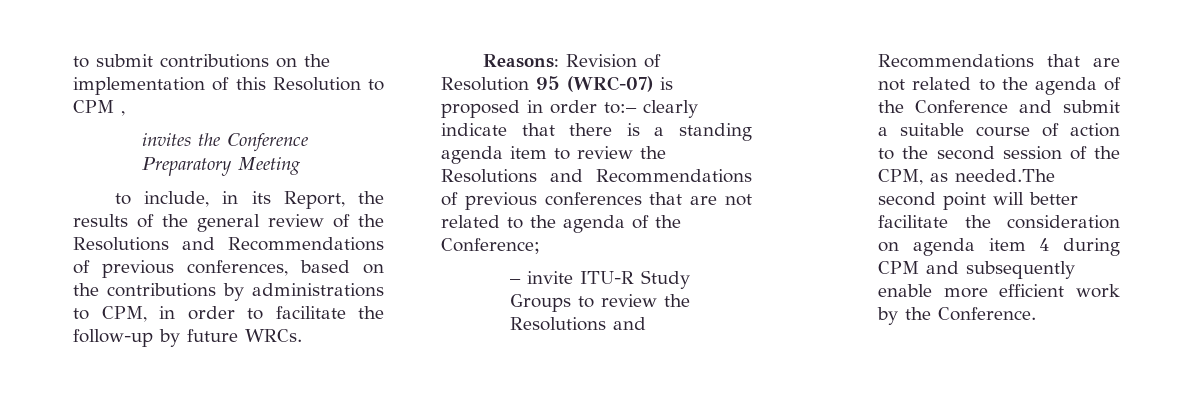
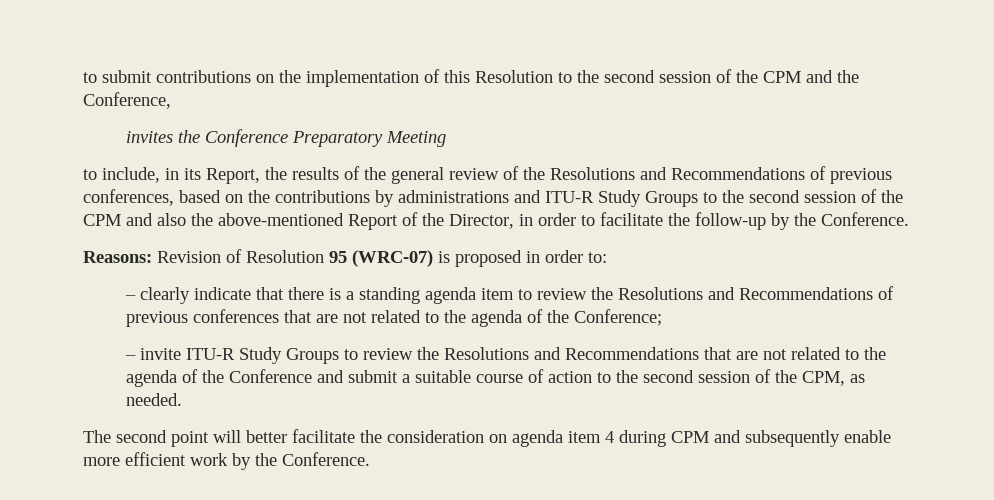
- to submit contributions on the implementation of this Resolution to CPM ,
+ to submit contributions on the implementation of this Resolution to the second session of the CPM and the Conference,
- to include, in its Report, the results of the general review of the Resolutions and Recommendations of previous conferences, based on the contributions by administrations to CPM, in order to facilitate the follow-up by future WRCs.
+ to include, in its Report, the results of the general review of the Resolutions and Recommendations of previous conferences, based on the contributions by administrations and ITU-R Study Groups to the second session of the CPM and also the above-mentioned Report of the Director, in order to facilitate the follow-up by the Conference.
- Reasons: Revision of Resolution 95 (WRC-07) is proposed in order to:– clearly indicate that there is a standing agenda item to review the Resolutions and Recommendations of previous conferences that are not related to the agenda of the Conference;
+ Reasons: Revision of Resolution 95 (WRC-07) is proposed in order to:
+ – clearly indicate that there is a standing agenda item to review the Resolutions and Recommendations of previous conferences that are not related to the agenda of the Conference;
- – invite ITU-R Study Groups to review the Resolutions and Recommendations that are not related to the agenda of the Conference and submit a suitable course of action to the second session of the CPM, as needed.The second point will better facilitate the consideration on agenda item 4 during CPM and subsequently enable more efficient work by the Conference.
+ – invite ITU-R Study Groups to review the Resolutions and Recommendations that are not related to the agenda of the Conference and submit a suitable course of action to the second session of the CPM, as needed.
+ The second point will better facilitate the consideration on agenda item 4 during CPM and subsequently enable more efficient work by the Conference.

